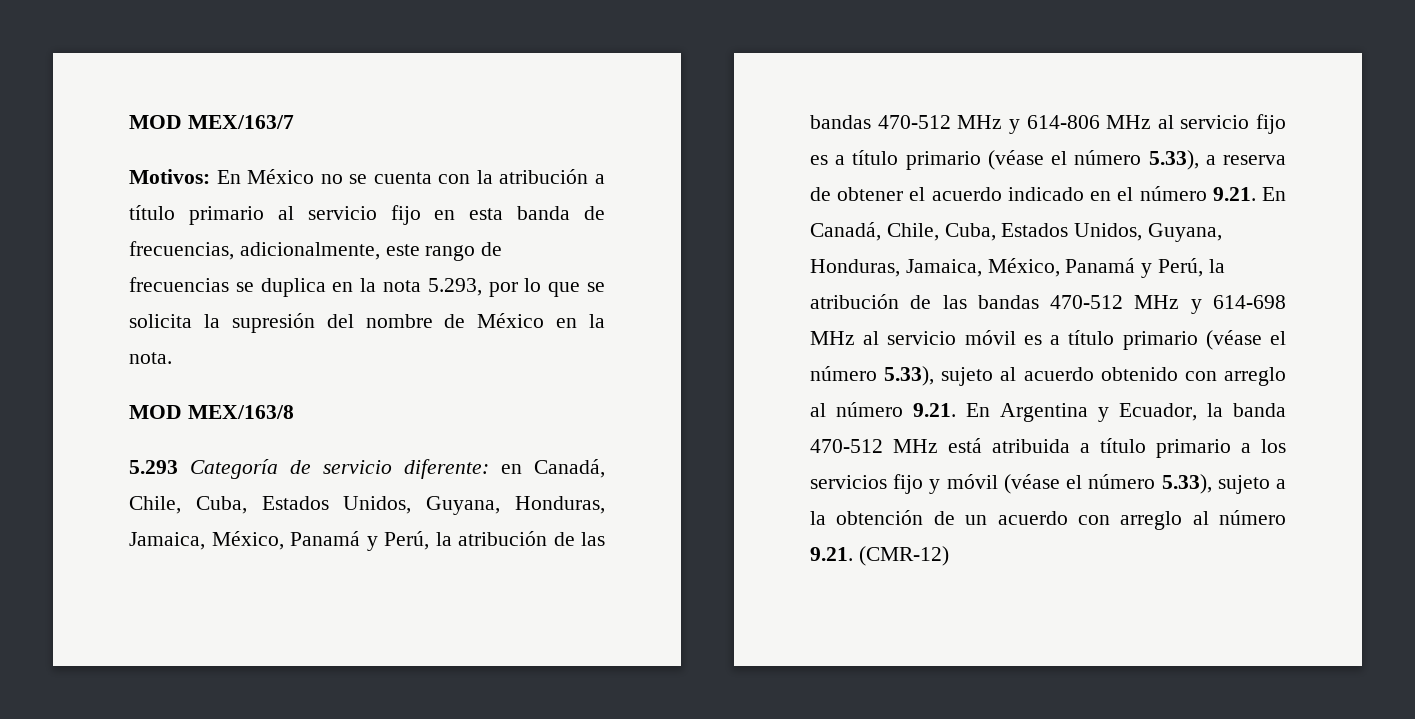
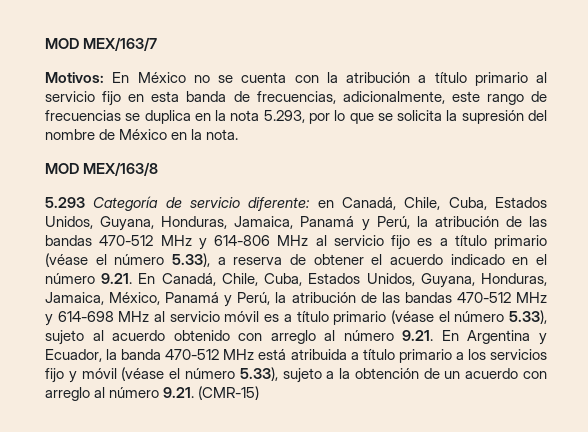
- en Canadá, Chile, Cuba, Estados Unidos, Guyana, Honduras, Jamaica, México, Panamá y Perú, la atribución de las bandas 470-512 MHz y 614-806 MHz al servicio fijo es a título primario (véase el número 5.33), a reserva de obtener el acuerdo indicado en el número 9.21. En Canadá, Chile, Cuba, Estados Unidos, Guyana, Honduras, Jamaica, México, Panamá y Perú, la atribución de las bandas 470-512 MHz y 614-698 MHz al servicio móvil es a título primario (véase el número 5.33), sujeto al acuerdo obtenido con arreglo al número 9.21. En Argentina y Ecuador, la banda 470-512 MHz está atribuida a título primario a los servicios fijo y móvil (véase el número 5.33), sujeto a la obtención de un acuerdo con arreglo al número 9.21. (CMR-12)
+ en Canadá, Chile, Cuba, Estados Unidos, Guyana, Honduras, Jamaica, Panamá y Perú, la atribución de las bandas 470-512 MHz y 614-806 MHz al servicio fijo es a título primario (véase el número 5.33), a reserva de obtener el acuerdo indicado en el número 9.21. En Canadá, Chile, Cuba, Estados Unidos, Guyana, Honduras, Jamaica, México, Panamá y Perú, la atribución de las bandas 470-512 MHz y 614-698 MHz al servicio móvil es a título primario (véase el número 5.33), sujeto al acuerdo obtenido con arreglo al número 9.21. En Argentina y Ecuador, la banda 470-512 MHz está atribuida a título primario a los servicios fijo y móvil (véase el número 5.33), sujeto a la obtención de un acuerdo con arreglo al número 9.21. (CMR-15)

